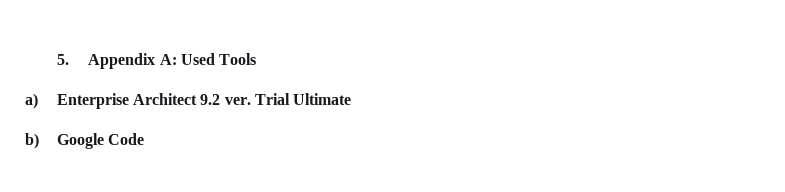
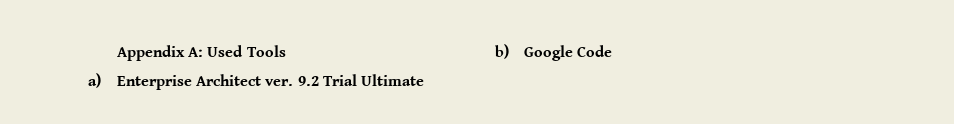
- 5. Appendix A: Used Tools
+ Appendix A: Used Tools
- a) Enterprise Architect 9.2 ver. Trial Ultimate
+ a) Enterprise Architect ver. 9.2 Trial Ultimate

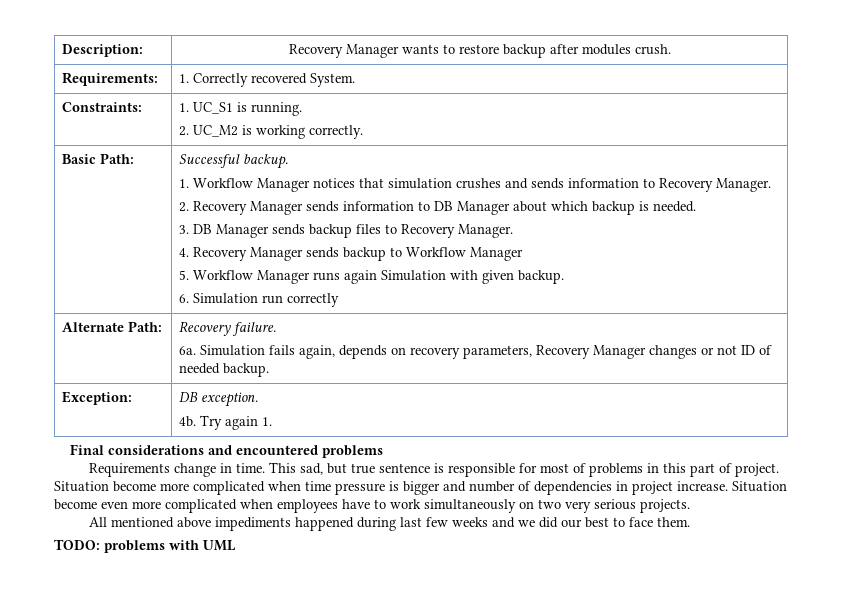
- Appendix A: Used Tools
- a) Enterprise Architect ver. 9.2 Trial Ultimate
- b) Google Code
+ Description: | Recovery Manager wants to restore backup after modules crush.
+ Requirements: | 1. Correctly recovered System.
+ Constraints: | 1. UC_S1 is running.
+ 2. UC_M2 is working correctly.
+ Basic Path: | Successful backup.
+ 1. Workflow Manager notices that simulation crushes and sends information to Recovery Manager.
+ 2. Recovery Manager sends information to DB Manager about which backup is needed.
+ 3. DB Manager sends backup files to Recovery Manager.
+ 4. Recovery Manager sends backup to Workflow Manager
+ 5. Workflow Manager runs again Simulation with given backup.
+ 6. Simulation run correctly
+ Alternate Path: | Recovery failure.
+ 6a. Simulation fails again, depends on recovery parameters, Recovery Manager changes or not ID of needed backup.
+ Exception: | DB exception.
+ 4b. Try again 1.
+ Final considerations and encountered problems
+ Requirements change in time. This sad, but true sentence is responsible for most of problems in this part of project. Situation become more complicated when time pressure is bigger and number of dependencies in project increase. Situation become even more complicated when employees have to work simultaneously on two very serious projects.
+ All mentioned above impediments happened during last few weeks and we did our best to face them.
+ TODO: problems with UML

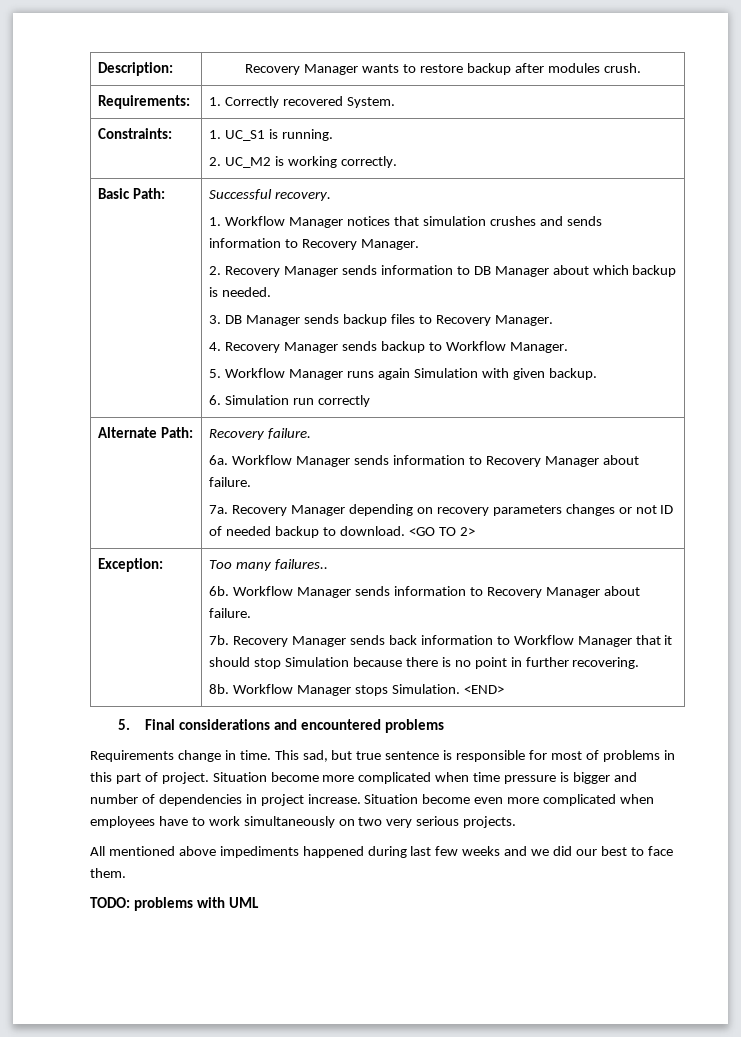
- Successful backup.
+ Successful recovery.
- 4. Recovery Manager sends backup to Workflow Manager
+ 4. Recovery Manager sends backup to Workflow Manager.
  Alternate Path: | Recovery failure.
- 6a. Simulation fails again, depends on recovery parameters, Recovery Manager changes or not ID of needed backup.
- Exception: | DB exception.
- 4b. Try again 1.
- Final considerations and encountered problems
+ 6a. Workflow Manager sends information to Recovery Manager about failure.
+ 7a. Recovery Manager depending on recovery parameters changes or not ID of needed backup to download. <GO TO 2>
+ Exception: | Too many failures..
+ 6b. Workflow Manager sends information to Recovery Manager about failure.
+ 7b. Recovery Manager sends back information to Workflow Manager that it should stop Simulation because there is no point in further recovering.
+ 8b. Workflow Manager stops Simulation. <END>
+ 5. Final considerations and encountered problems

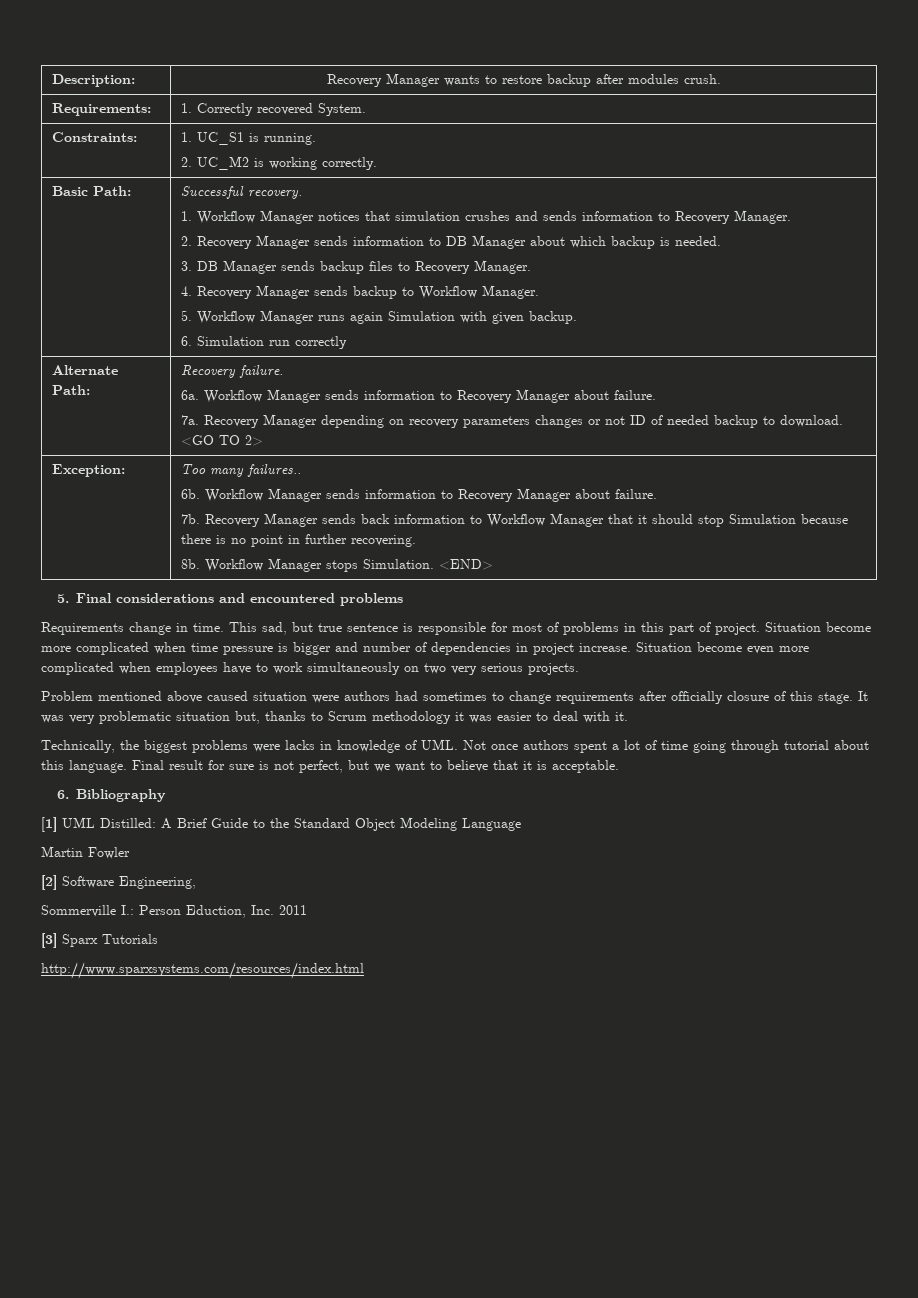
- All mentioned above impediments happened during last few weeks and we did our best to face them.
- TODO: problems with UML
+ Problem mentioned above caused situation were authors had sometimes to change requirements after officially closure of this stage. It was very problematic situation but, thanks to Scrum methodology it was easier to deal with it.
+ Technically, the biggest problems were lacks in knowledge of UML. Not once authors spent a lot of time going through tutorial about this language. Final result for sure is not perfect, but we want to believe that it is acceptable.
+ 6. Bibliography
+ [1] UML Distilled: A Brief Guide to the Standard Object Modeling Language
+ Martin Fowler
+ [2] Software Engineering,
+ Sommerville I.: Person Eduction, Inc. 2011
+ [3] Sparx Tutorials
+ http://www.sparxsystems.com/resources/index.html

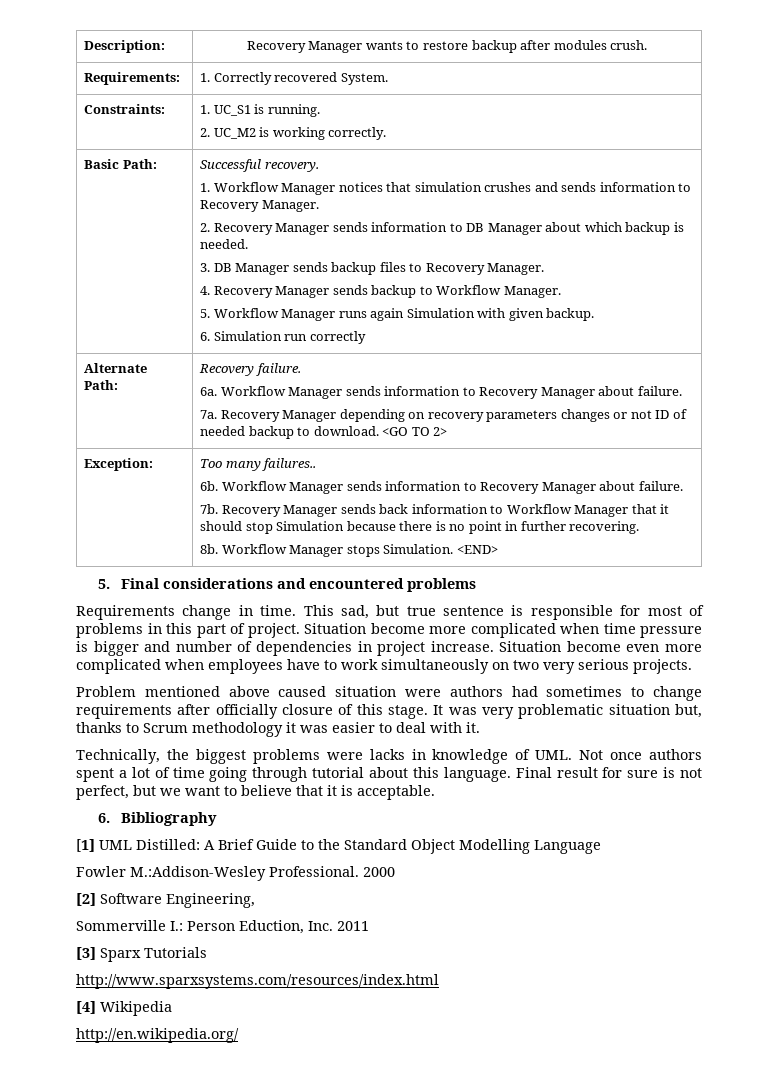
- [1] UML Distilled: A Brief Guide to the Standard Object Modeling Language
+ [1] UML Distilled: A Brief Guide to the Standard Object Modelling Language
- Martin Fowler
+ Fowler M.:Addison-Wesley Professional. 2000
+ [4] Wikipedia
+ http://en.wikipedia.org/

